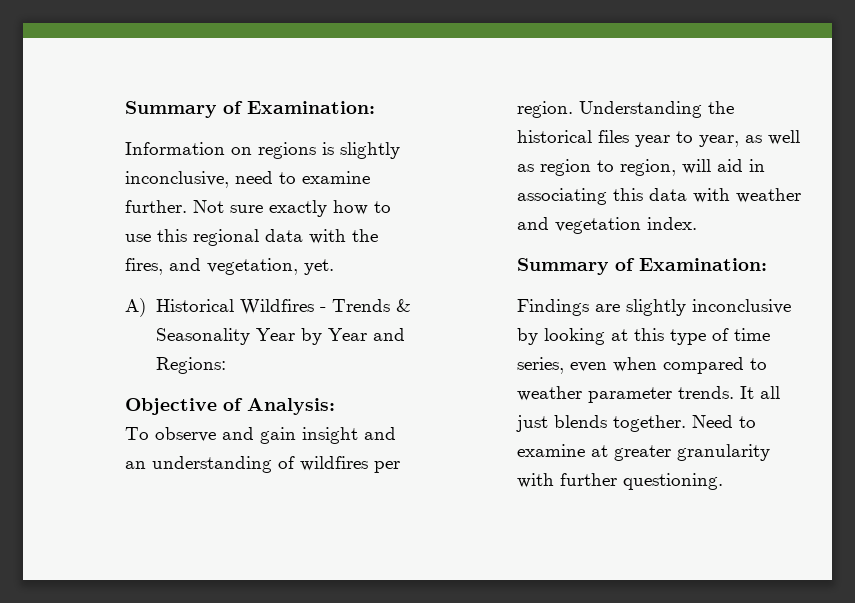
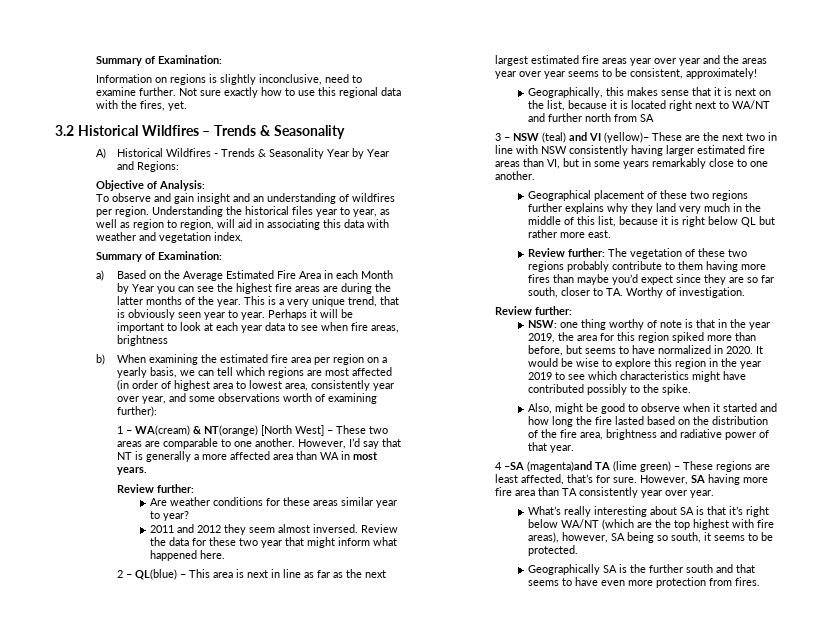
- Not sure exactly how to use this regional data with the fires, and vegetation, yet.
+ Not sure exactly how to use this regional data with the fires, yet.
+ 3.2 Historical Wildfires – Trends & Seasonality
- Findings are slightly inconclusive by looking at this type of time series, even when compared to weather parameter trends. It all just blends together. Need to examine at greater granularity with further questioning.
+ a) Based on the Average Estimated Fire Area in each Month by Year you can see the highest fire areas are during the latter months of the year. This is a very unique trend, that is obviously seen year to year. Perhaps it will be important to look at each year data to see when fire areas, brightness
+ b) When examining the estimated fire area per region on a yearly basis, we can tell which regions are most affected (in order of highest area to lowest area, consistently year over year, and some observations worth of examining further):
+ 1 – WA(cream) & NT(orange) [North West] – These two areas are comparable to one another. However, I’d say that NT is generally a more affected area than WA in most years.
+ Review further:
+ Are weather conditions for these areas similar year to year?
+ 2011 and 2012 they seem almost inversed. Review the data for these two year that might inform what happened here.
+ 2 – QL(blue) – This area is next in line as far as the next largest estimated fire areas year over year and the areas year over year seems to be consistent, approximately!
+ Geographically, this makes sense that it is next on the list, because it is located right next to WA/NT and further north from SA
+ 3 – NSW (teal) and VI (yellow)– These are the next two in line with NSW consistently having larger estimated fire areas than VI, but in some years remarkably close to one another.
+ Geographical placement of these two regions further explains why they land very much in the middle of this list, because it is right below QL but rather more east.
+ Review further: The vegetation of these two regions probably contribute to them having more fires than maybe you’d expect since they are so far south, closer to TA. Worthy of investigation.
+ Review further:
+ NSW: one thing worthy of note is that in the year 2019, the area for this region spiked more than before, but seems to have normalized in 2020. It would be wise to explore this region in the year 2019 to see which characteristics might have contributed possibly to the spike.
+ Also, might be good to observe when it started and how long the fire lasted based on the distribution of the fire area, brightness and radiative power of that year.
+ 4 –SA (magenta)and TA (lime green) – These regions are least affected, that’s for sure. However, SA having more fire area than TA consistently year over year.
+ What’s really interesting about SA is that it’s right below WA/NT (which are the top highest with fire areas), however, SA being so south, it seems to be protected.
+ Geographically SA is the further south and that seems to have even more protection from fires.

